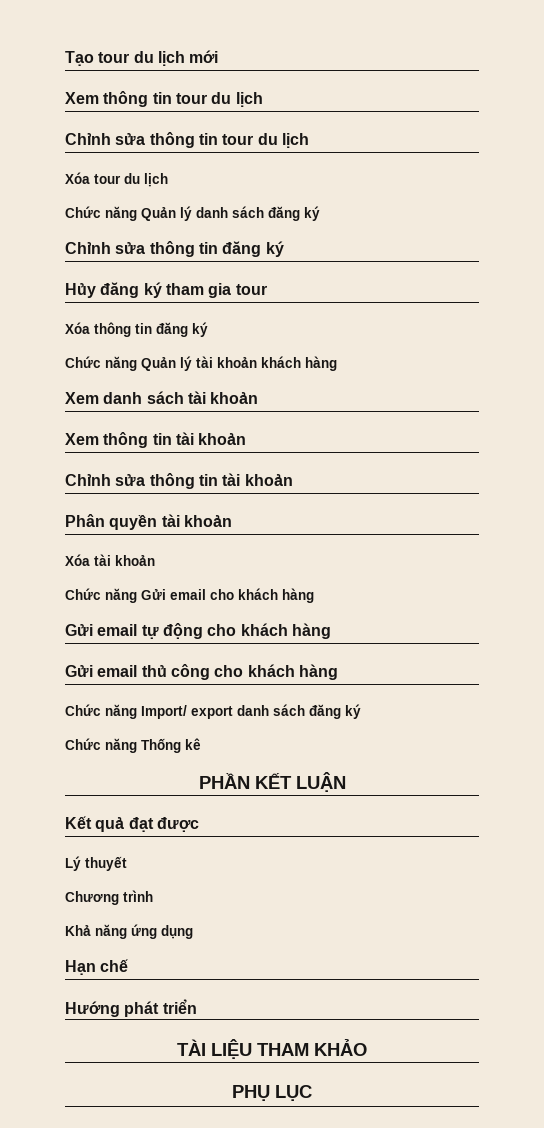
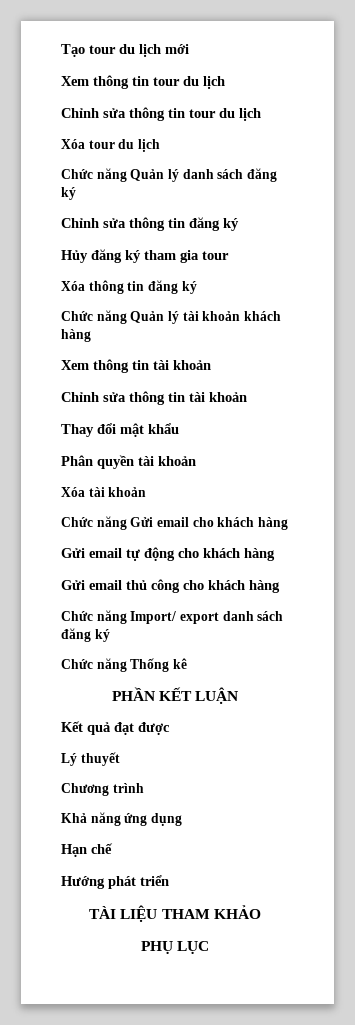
- Xem danh sách tài khoản
+ Thay đổi mật khẩu

